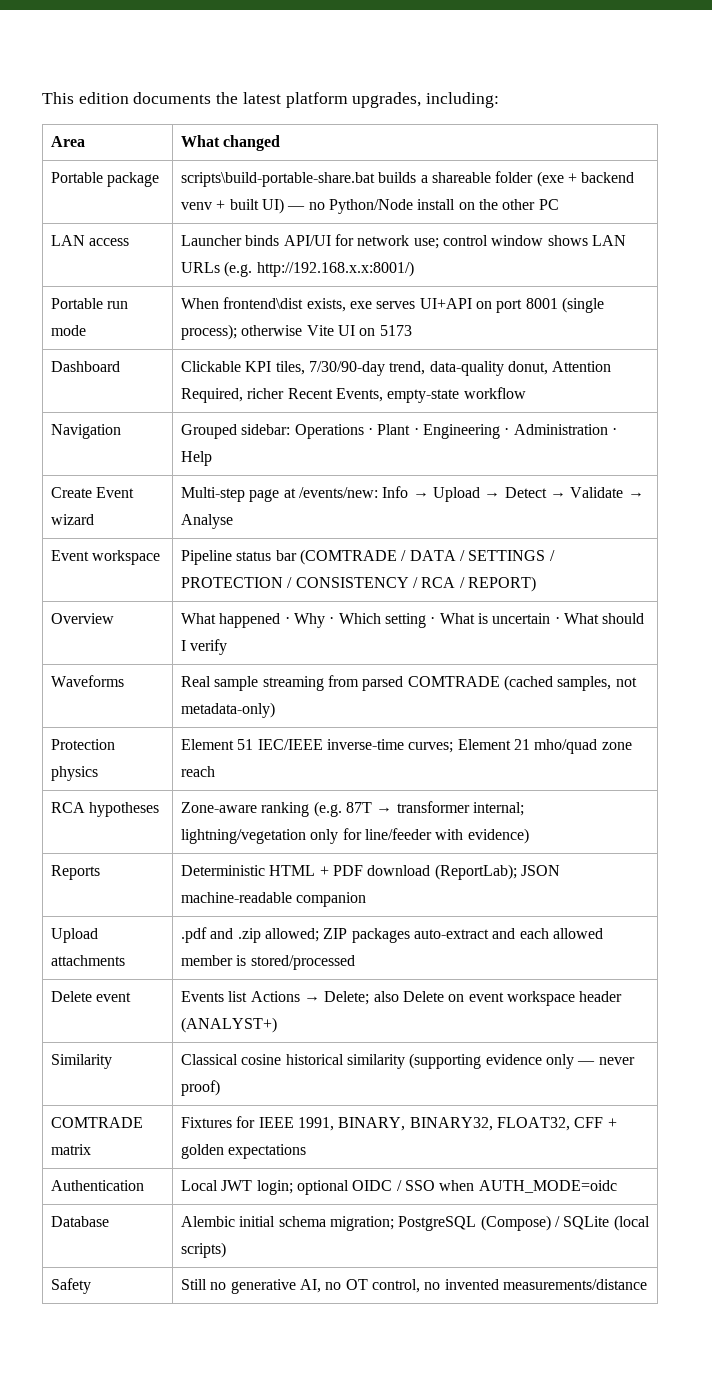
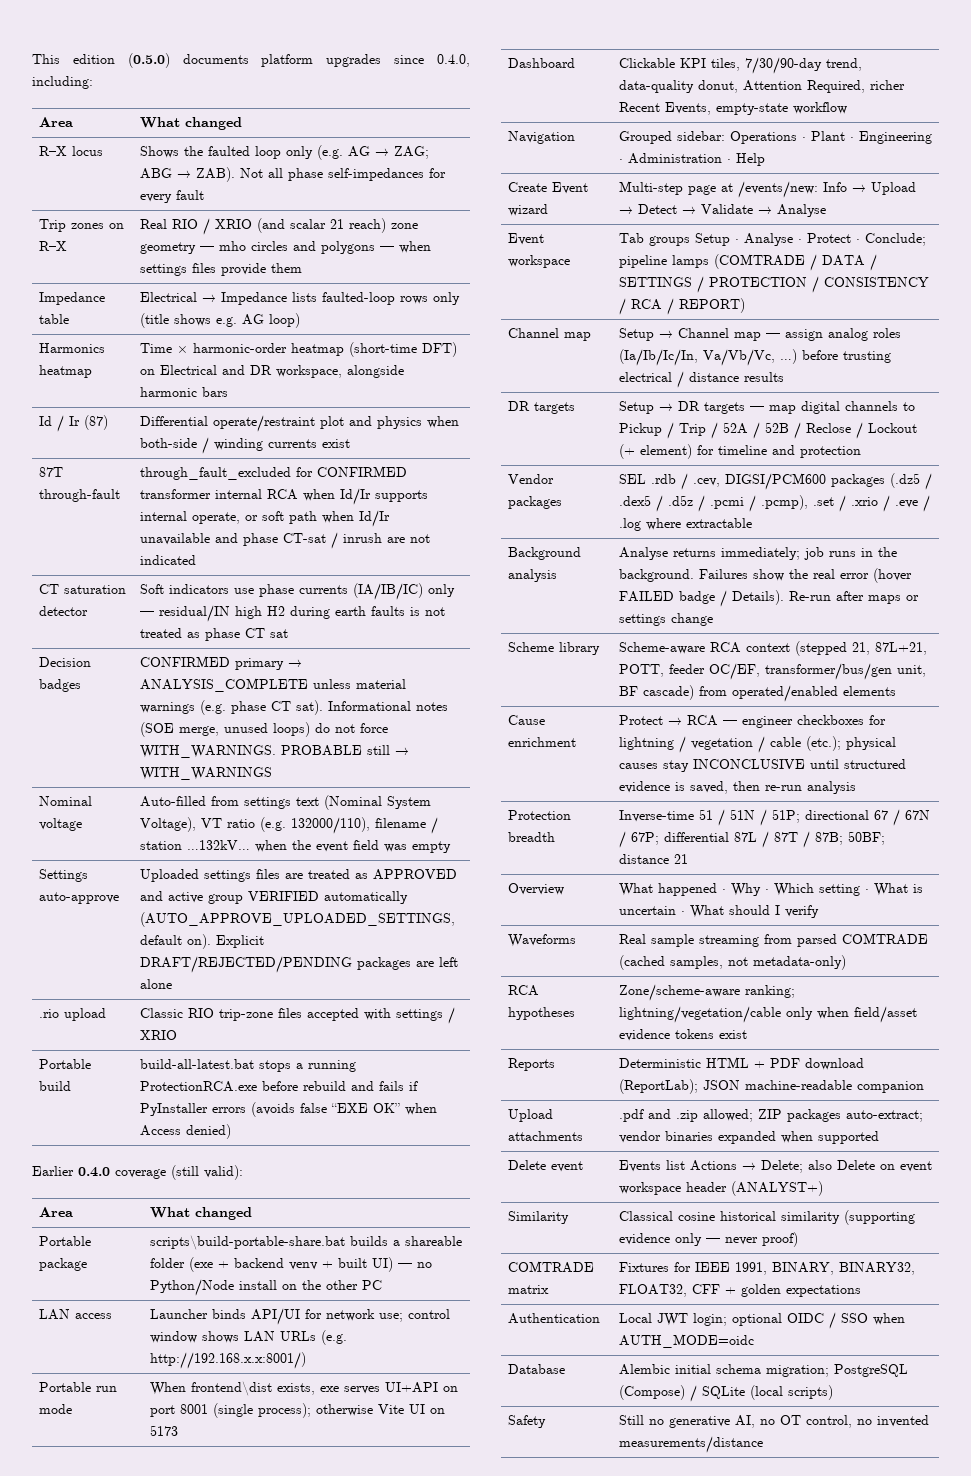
- This edition documents the latest platform upgrades, including:
+ This edition (0.5.0) documents platform upgrades since 0.4.0, including:
+ Area | What changed
+ R–X locus | Shows the faulted loop only (e.g. AG → ZAG; ABG → ZAB). Not all phase self-impedances for every fault
+ Trip zones on R–X | Real RIO / XRIO (and scalar 21 reach) zone geometry — mho circles and polygons — when settings files provide them
+ Impedance table | Electrical → Impedance lists faulted-loop rows only (title shows e.g. AG loop)
+ Harmonics heatmap | Time × harmonic-order heatmap (short-time DFT) on Electrical and DR workspace, alongside harmonic bars
+ Id / Ir (87) | Differential operate/restraint plot and physics when both-side / winding currents exist
+ 87T through-fault | through_fault_excluded for CONFIRMED transformer internal RCA when Id/Ir supports internal operate, or soft path when Id/Ir unavailable and phase CT-sat / inrush are not indicated
+ CT saturation detector | Soft indicators use phase currents (IA/IB/IC) only — residual/IN high H2 during earth faults is not treated as phase CT sat
+ Decision badges | CONFIRMED primary → ANALYSIS_COMPLETE unless material warnings (e.g. phase CT sat). Informational notes (SOE merge, unused loops) do not force WITH_WARNINGS. PROBABLE still → WITH_WARNINGS
+ Nominal voltage | Auto-filled from settings text (Nominal System Voltage), VT ratio (e.g. 132000/110), filename / station …132kV… when the event field was empty
+ Settings auto-approve | Uploaded settings files are treated as APPROVED and active group VERIFIED automatically (AUTO_APPROVE_UPLOADED_SETTINGS, default on). Explicit DRAFT/REJECTED/PENDING packages are left alone
+ .rio upload | Classic RIO trip-zone files accepted with settings / XRIO
+ Portable build | build-all-latest.bat stops a running ProtectionRCA.exe before rebuild and fails if PyInstaller errors (avoids false “EXE OK” when Access denied)
+ Earlier 0.4.0 coverage (still valid):
- Event workspace | Pipeline status bar (COMTRADE / DATA / SETTINGS / PROTECTION / CONSISTENCY / RCA / REPORT)
+ Event workspace | Tab groups Setup · Analyse · Protect · Conclude; pipeline lamps (COMTRADE / DATA / SETTINGS / PROTECTION / CONSISTENCY / RCA / REPORT)
+ Channel map | Setup → Channel map — assign analog roles (Ia/Ib/Ic/In, Va/Vb/Vc, …) before trusting electrical / distance results
+ DR targets | Setup → DR targets — map digital channels to Pickup / Trip / 52A / 52B / Reclose / Lockout (+ element) for timeline and protection
+ Vendor packages | SEL .rdb / .cev, DIGSI/PCM600 packages (.dz5 / .dex5 / .d5z / .pcmi / .pcmp), .set / .xrio / .eve / .log where extractable
+ Background analysis | Analyse returns immediately; job runs in the background. Failures show the real error (hover FAILED badge / Details). Re-run after maps or settings change
+ Scheme library | Scheme-aware RCA context (stepped 21, 87L+21, POTT, feeder OC/EF, transformer/bus/gen unit, BF cascade) from operated/enabled elements
+ Cause enrichment | Protect → RCA — engineer checkboxes for lightning / vegetation / cable (etc.); physical causes stay INCONCLUSIVE until structured evidence is saved, then re-run analysis
+ Protection breadth | Inverse-time 51 / 51N / 51P; directional 67 / 67N / 67P; differential 87L / 87T / 87B; 50BF; distance 21
- Protection physics | Element 51 IEC/IEEE inverse-time curves; Element 21 mho/quad zone reach
- RCA hypotheses | Zone-aware ranking (e.g. 87T → transformer internal; lightning/vegetation only for line/feeder with evidence)
+ RCA hypotheses | Zone/scheme-aware ranking; lightning/vegetation/cable only when field/asset evidence tokens exist
- Upload attachments | .pdf and .zip allowed; ZIP packages auto-extract and each allowed member is stored/processed
+ Upload attachments | .pdf and .zip allowed; ZIP packages auto-extract; vendor binaries expanded when supported

